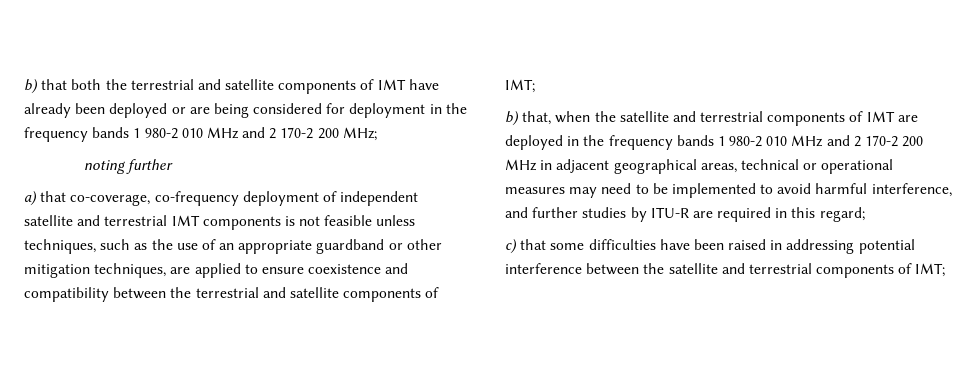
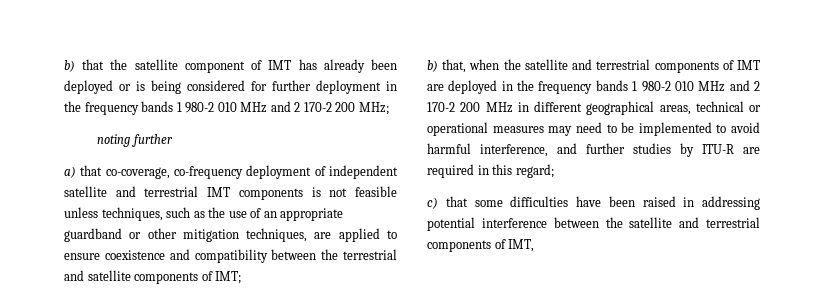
- b) that both the terrestrial and satellite components of IMT have already been deployed or are being considered for deployment in the frequency bands 1 980-2 010 MHz and 2 170-2 200 MHz;
+ b) that the satellite component of IMT has already been deployed or is being considered for further deployment in the frequency bands 1 980-2 010 MHz and 2 170-2 200 MHz;
- b) that, when the satellite and terrestrial components of IMT are deployed in the frequency bands 1 980-2 010 MHz and 2 170-2 200 MHz in adjacent geographical areas, technical or operational measures may need to be implemented to avoid harmful interference, and further studies by ITU-R are required in this regard;
+ b) that, when the satellite and terrestrial components of IMT are deployed in the frequency bands 1 980-2 010 MHz and 2 170-2 200 MHz in different geographical areas, technical or operational measures may need to be implemented to avoid harmful interference, and further studies by ITU-R are required in this regard;
- c) that some difficulties have been raised in addressing potential interference between the satellite and terrestrial components of IMT;
+ c) that some difficulties have been raised in addressing potential interference between the satellite and terrestrial components of IMT,

